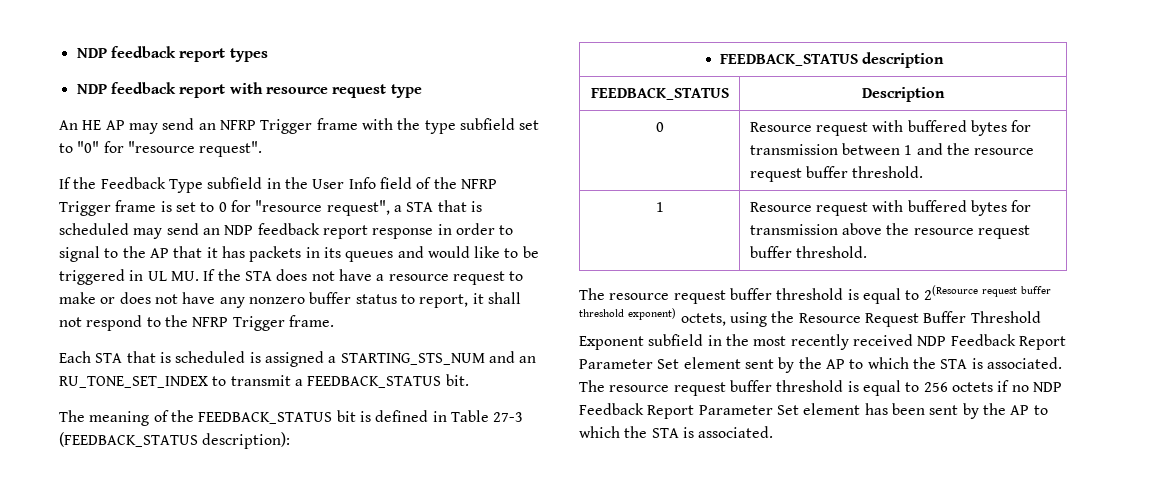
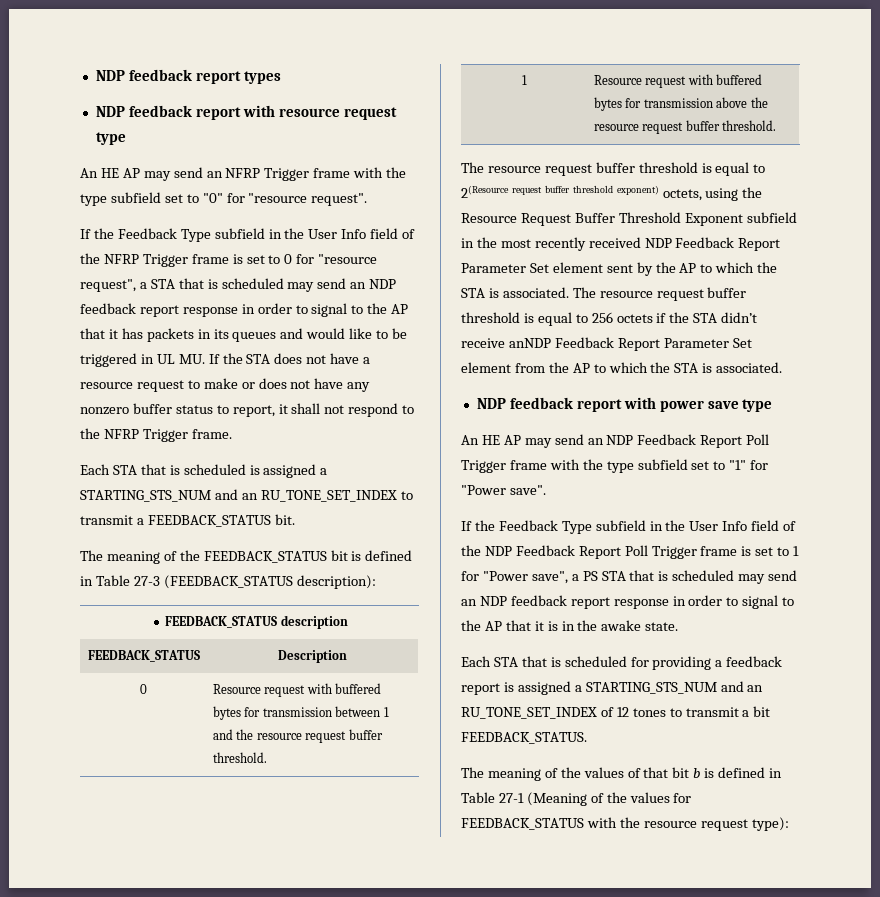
- The resource request buffer threshold is equal to 256 octets if no NDP Feedback Report Parameter Set element has been sent by the AP to which the STA is associated.
+ The resource request buffer threshold is equal to 256 octets if the STA didn’t receive anNDP Feedback Report Parameter Set element from the AP to which the STA is associated.
+ NDP feedback report with power save type
+ An HE AP may send an NDP Feedback Report Poll Trigger frame with the type subfield set to "1" for "Power save".
+ If the Feedback Type subfield in the User Info field of the NDP Feedback Report Poll Trigger frame is set to 1 for "Power save", a PS STA that is scheduled may send an NDP feedback report response in order to signal to the AP that it is in the awake state.
+ Each STA that is scheduled for providing a feedback report is assigned a STARTING_STS_NUM and an RU_TONE_SET_INDEX of 12 tones to transmit a bit FEEDBACK_STATUS.
+ The meaning of the values of that bit b is defined in Table 27-1 (Meaning of the values for FEEDBACK_STATUS with the resource request type):

